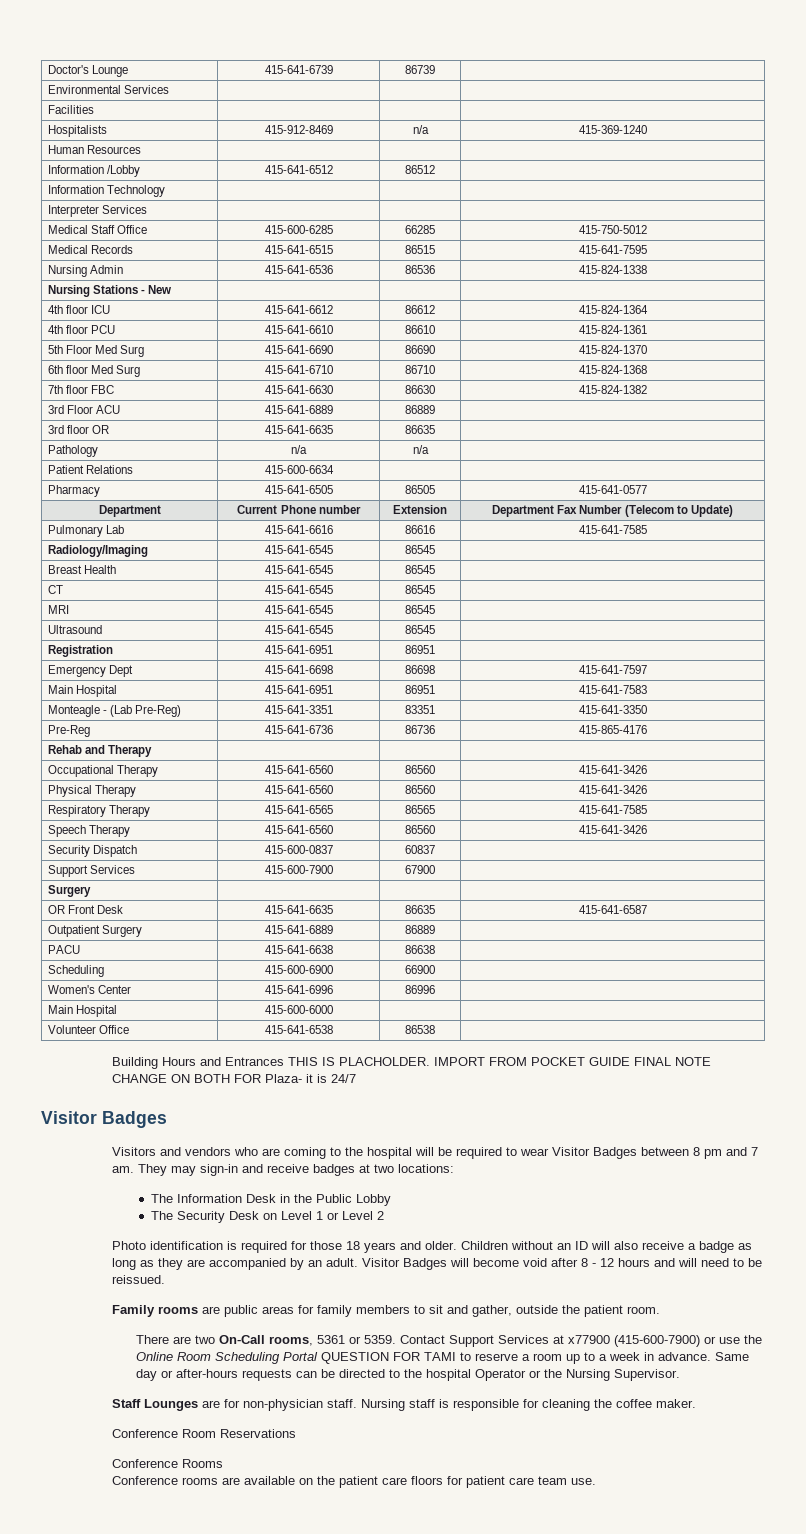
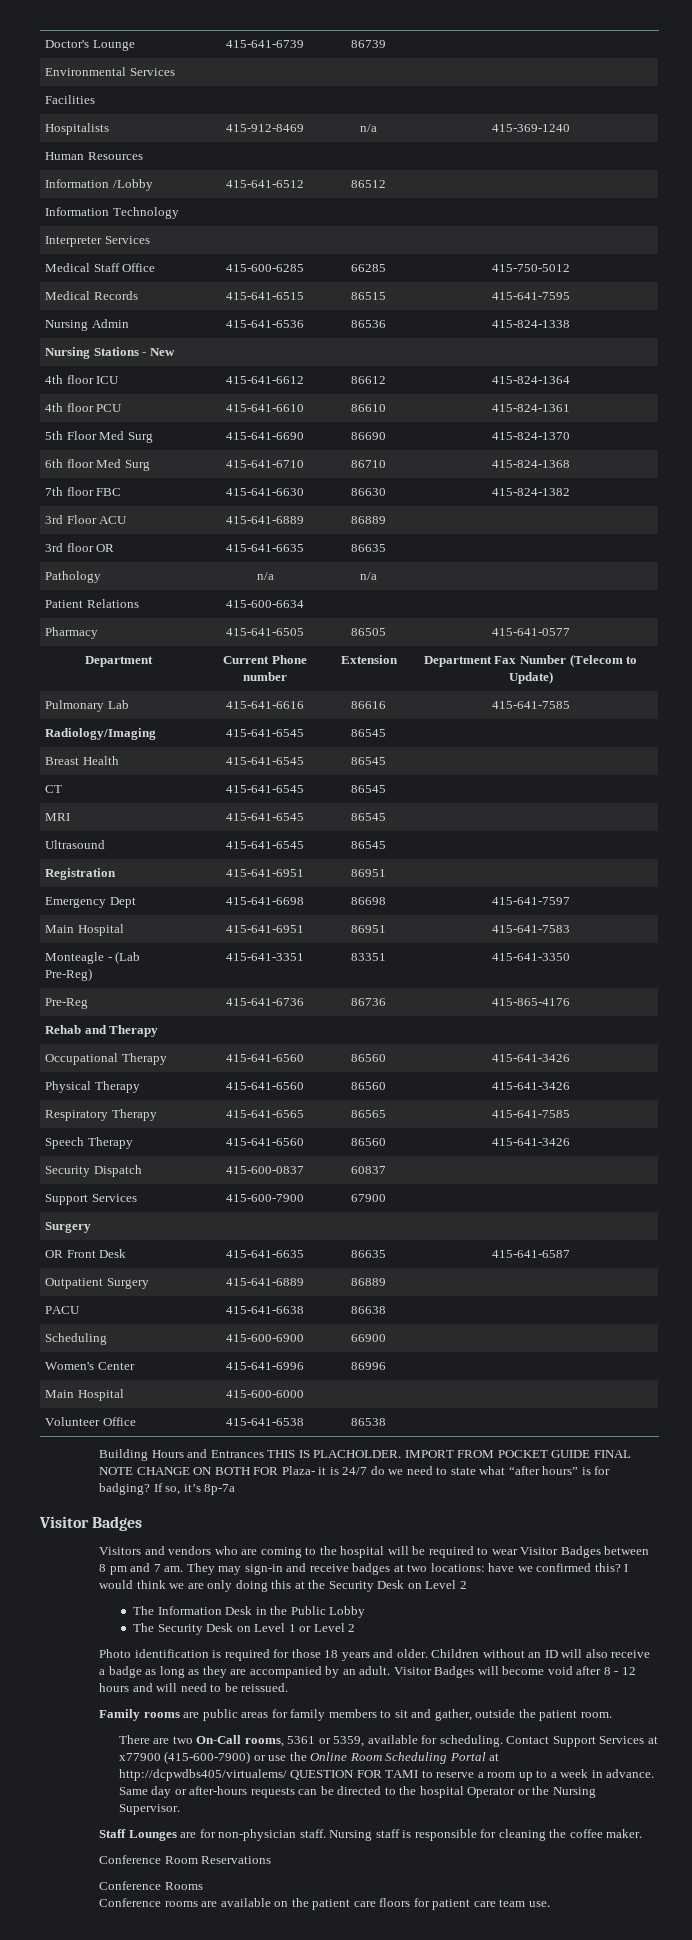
- IMPORT FROM POCKET GUIDE FINAL NOTE CHANGE ON BOTH FOR Plaza- it is 24/7
+ IMPORT FROM POCKET GUIDE FINAL NOTE CHANGE ON BOTH FOR Plaza- it is 24/7 do we need to state what “after hours” is for badging? If so, it’s 8p-7a
- They may sign-in and receive badges at two locations:
+ They may sign-in and receive badges at two locations: have we confirmed this? I would think we are only doing this at the Security Desk on Level 2
- There are two On-Call rooms, 5361 or 5359.
+ There are two On-Call rooms, 5361 or 5359, available for scheduling.
- Contact Support Services at x77900 (415-600-7900) or use the Online Room Scheduling Portal QUESTION FOR TAMI to reserve a room up to a week in advance.
+ Contact Support Services at x77900 (415-600-7900) or use the Online Room Scheduling Portal at http://dcpwdbs405/virtualems/ QUESTION FOR TAMI to reserve a room up to a week in advance.

